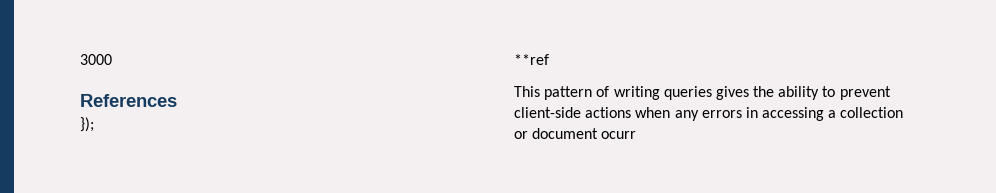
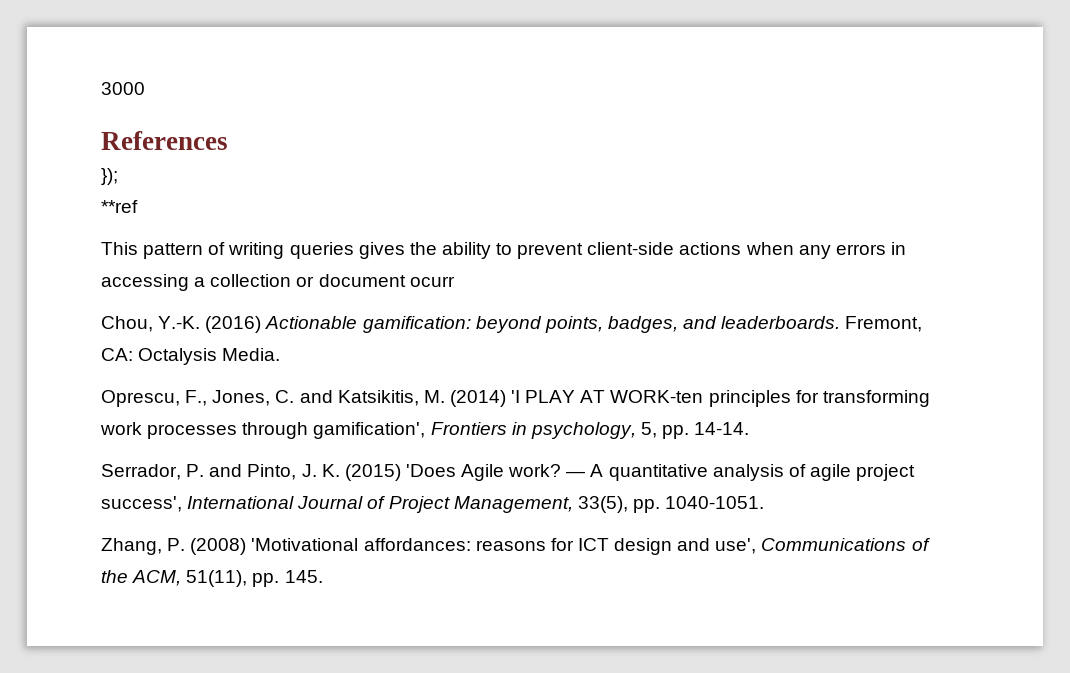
+ Chou, Y.-K. (2016) Actionable gamification: beyond points, badges, and leaderboards. Fremont, CA: Octalysis Media.
+ Oprescu, F., Jones, C. and Katsikitis, M. (2014) 'I PLAY AT WORK-ten principles for transforming work processes through gamification', Frontiers in psychology, 5, pp. 14-14.
+ Serrador, P. and Pinto, J. K. (2015) 'Does Agile work? — A quantitative analysis of agile project success', International Journal of Project Management, 33(5), pp. 1040-1051.
+ Zhang, P. (2008) 'Motivational affordances: reasons for ICT design and use', Communications of the ACM, 51(11), pp. 145.

